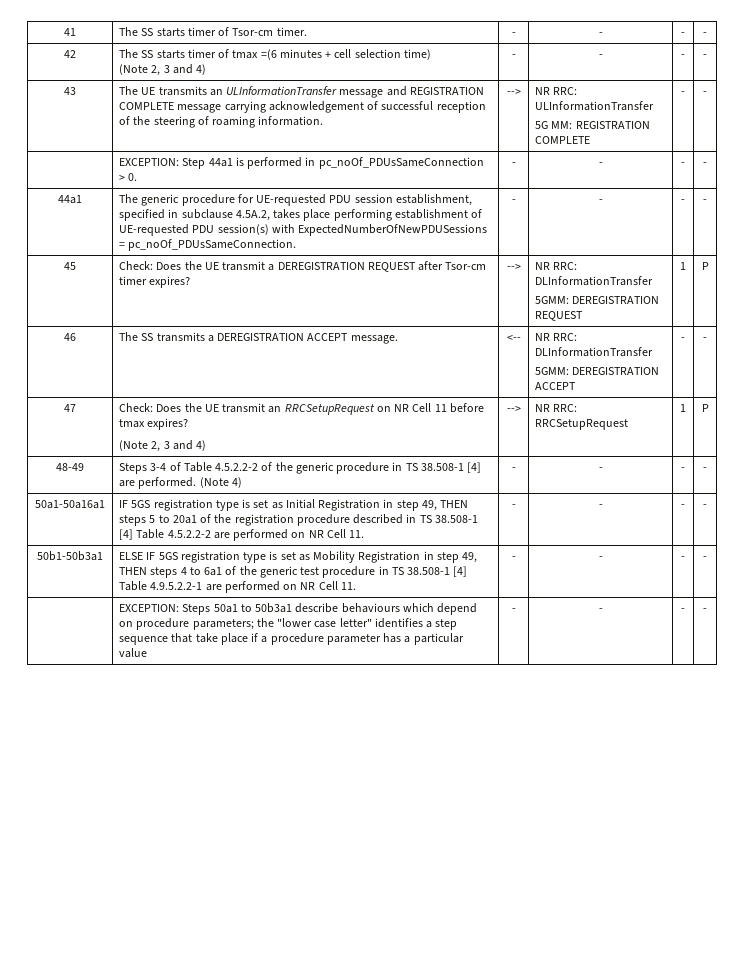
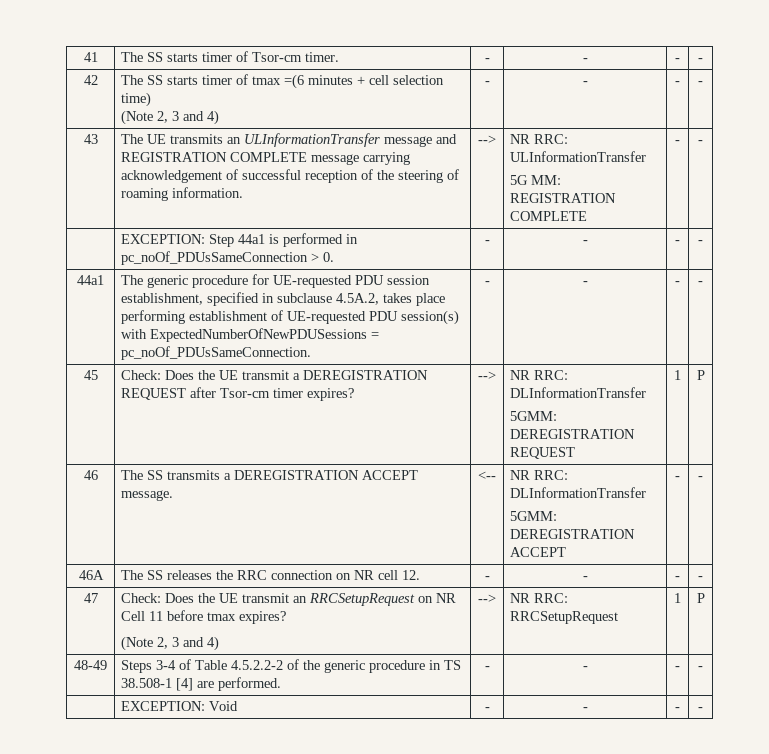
+ 46A | The SS releases the RRC connection on NR cell 12. | - | - | - | -
- 48-49 | Steps 3-4 of Table 4.5.2.2-2 of the generic procedure in TS 38.508-1 [4] are performed. (Note 4) | - | - | - | -
- 50a1-50a16a1 | IF 5GS registration type is set as Initial Registration in step 49, THEN steps 5 to 20a1 of the registration procedure described in TS 38.508-1 [4] Table 4.5.2.2-2 are performed on NR Cell 11. | - | - | - | -
- 50b1-50b3a1 | ELSE IF 5GS registration type is set as Mobility Registration in step 49, THEN steps 4 to 6a1 of the generic test procedure in TS 38.508-1 [4] Table 4.9.5.2.2-1 are performed on NR Cell 11. | - | - | - | -
+ 48-49 | Steps 3-4 of Table 4.5.2.2-2 of the generic procedure in TS 38.508-1 [4] are performed. | - | - | - | -
- | EXCEPTION: Steps 50a1 to 50b3a1 describe behaviours which depend on procedure parameters; the "lower case letter" identifies a step sequence that take place if a procedure parameter has a particular value | - | - | - | -
+ | EXCEPTION: Void | - | - | - | -

